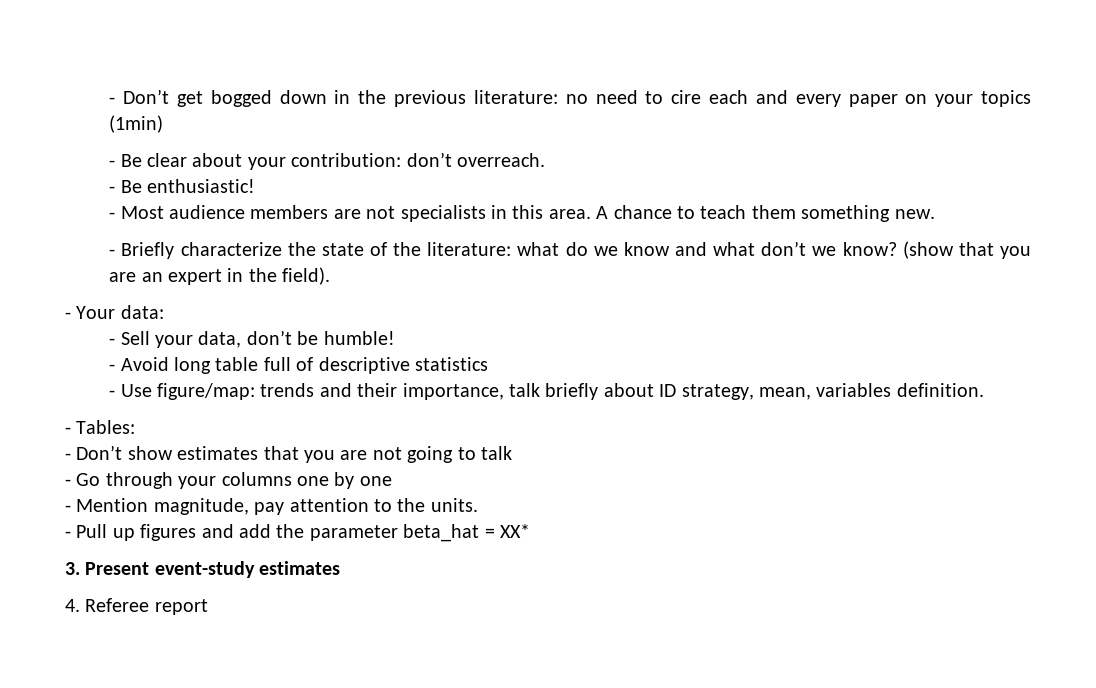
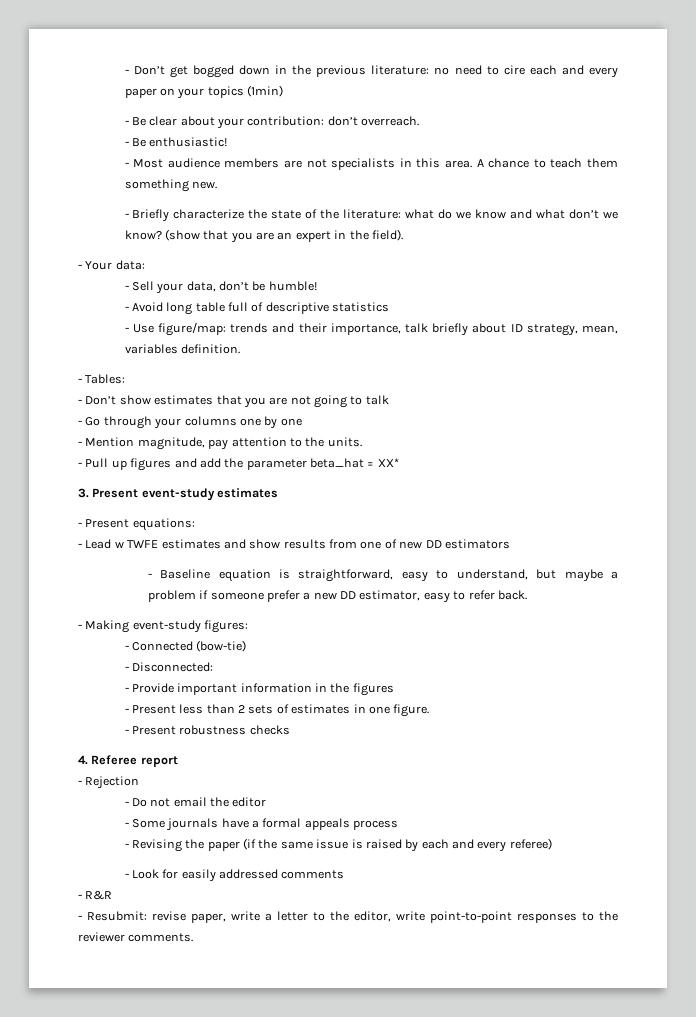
+ - Present equations:
+ - Lead w TWFE estimates and show results from one of new DD estimators
+ - Baseline equation is straightforward, easy to understand, but maybe a problem if someone prefer a new DD estimator, easy to refer back.
+ - Making event-study figures:
+ - Connected (bow-tie)
+ - Disconnected:
+ - Provide important information in the figures
+ - Present less than 2 sets of estimates in one figure.
+ - Present robustness checks
  4. Referee report
+ - Rejection
+ - Do not email the editor
+ - Some journals have a formal appeals process
+ - Revising the paper (if the same issue is raised by each and every referee)
+ - Look for easily addressed comments
+ - R&R
+ - Resubmit: revise paper, write a letter to the editor, write point-to-point responses to the reviewer comments.

